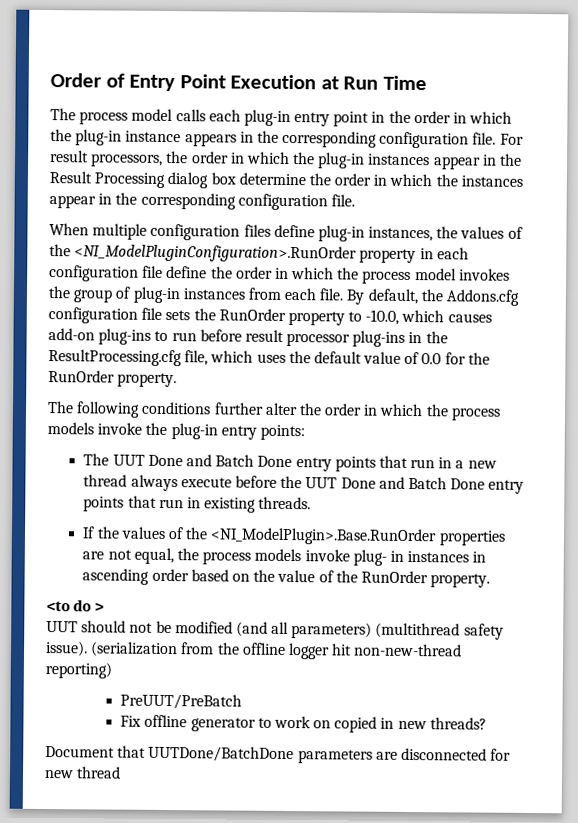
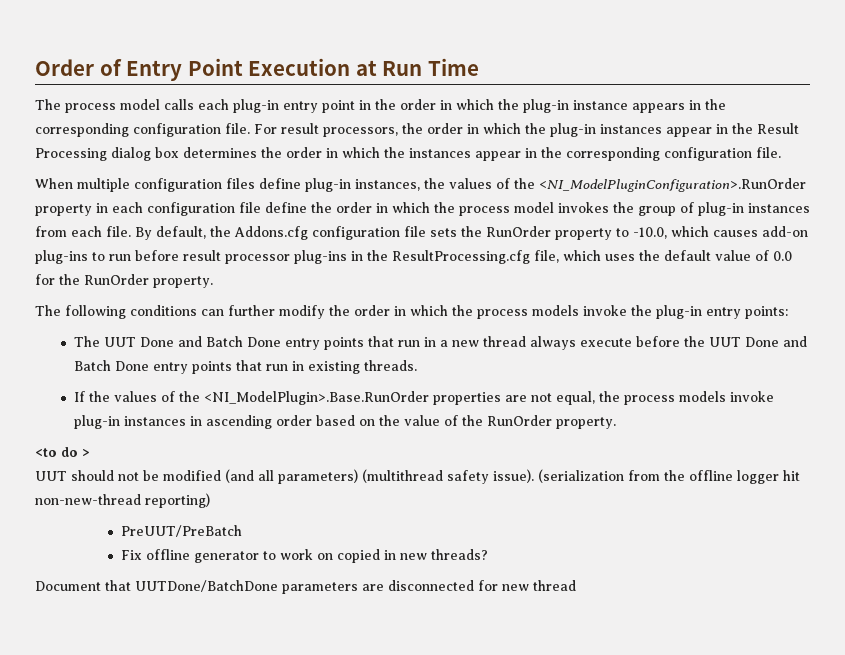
- For result processors, the order in which the plug-in instances appear in the Result Processing dialog box determine the order in which the instances appear in the corresponding configuration file.
+ For result processors, the order in which the plug-in instances appear in the Result Processing dialog box determines the order in which the instances appear in the corresponding configuration file.
- The following conditions further alter the order in which the process models invoke the plug-in entry points:
+ The following conditions can further modify the order in which the process models invoke the plug-in entry points:
- If the values of the <NI_ModelPlugin>.Base.RunOrder properties are not equal, the process models invoke plug- in instances in ascending order based on the value of the RunOrder property.
+ If the values of the <NI_ModelPlugin>.Base.RunOrder properties are not equal, the process models invoke plug-in instances in ascending order based on the value of the RunOrder property.

